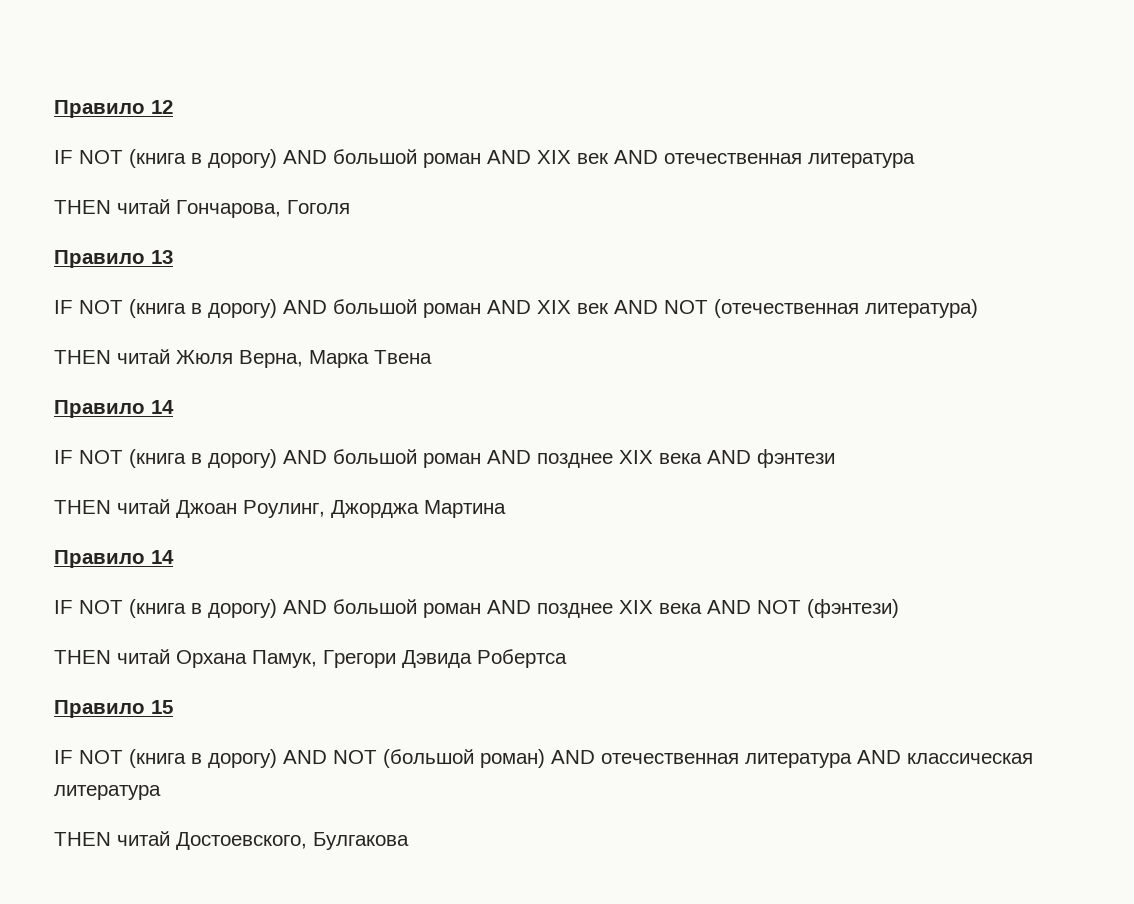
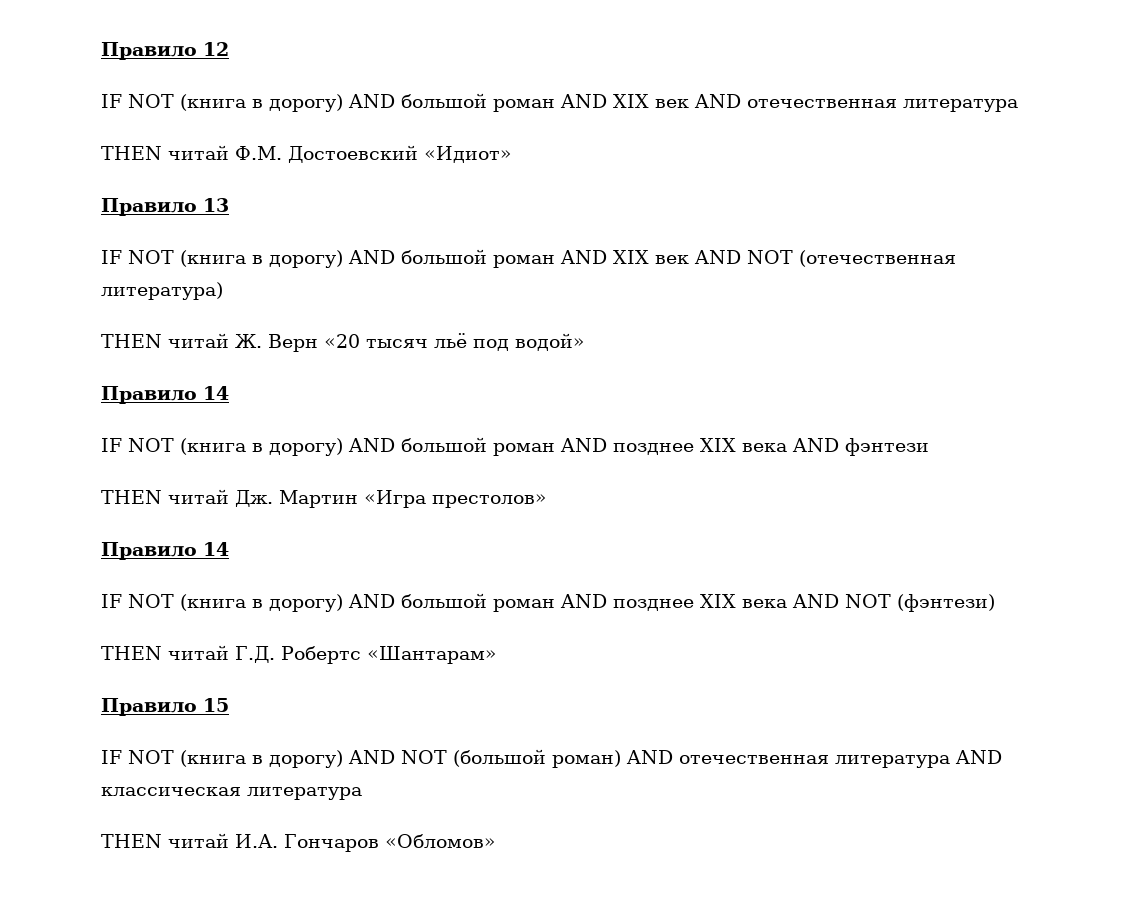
- THEN читай Гончарова, Гоголя
+ THEN читай Ф.М. Достоевский «Идиот»
- THEN читай Жюля Верна, Марка Твена
+ THEN читай Ж. Верн «20 тысяч льё под водой»
- THEN читай Джоан Роулинг, Джорджа Мартина
+ THEN читай Дж. Мартин «Игра престолов»
- THEN читай Орхана Памук, Грегори Дэвида Робертса
+ THEN читай Г.Д. Робертс «Шантарам»
- THEN читай Достоевского, Булгакова
+ THEN читай И.А. Гончаров «Обломов»

